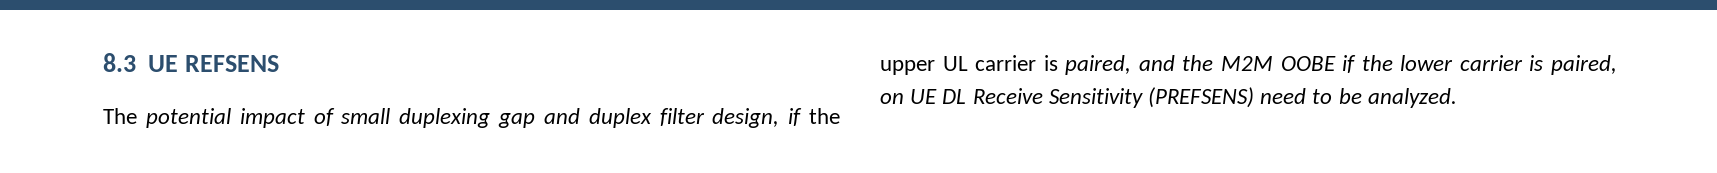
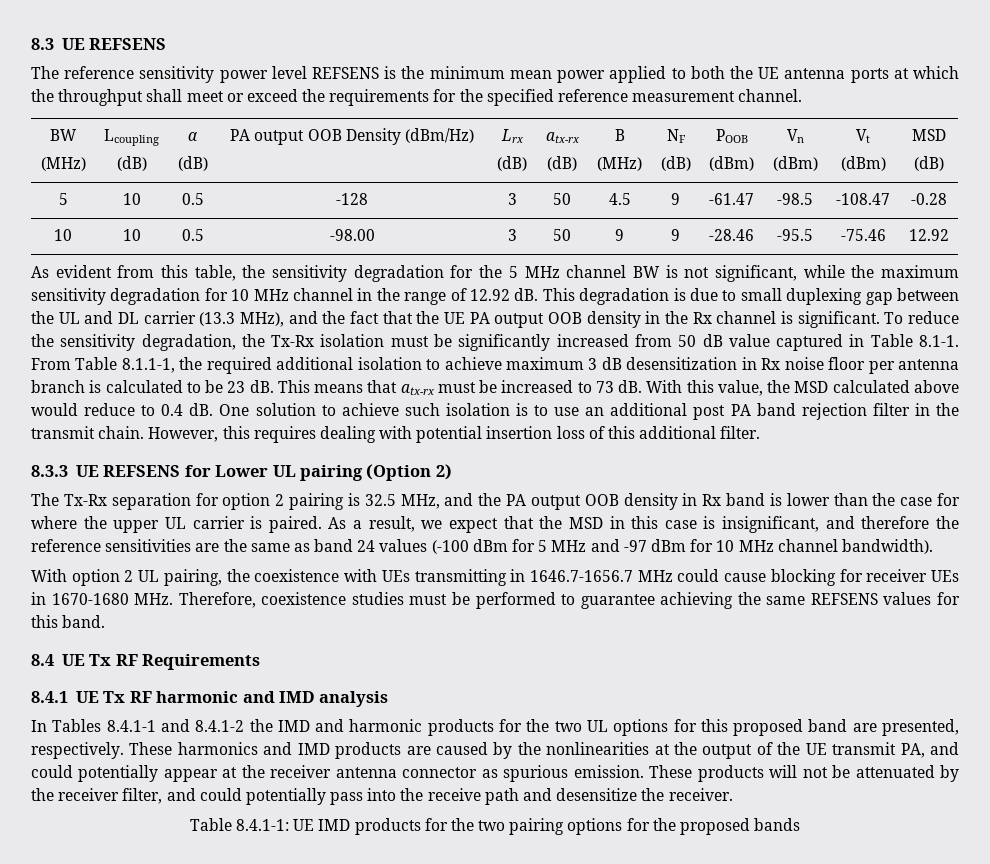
- The potential impact of small duplexing gap and duplex filter design, if the upper UL carrier is paired, and the M2M OOBE if the lower carrier is paired, on UE DL Receive Sensitivity (PREFSENS) need to be analyzed.
+ The reference sensitivity power level REFSENS is the minimum mean power applied to both the UE antenna ports at which the throughput shall meet or exceed the requirements for the specified reference measurement channel.
+ BW
+ (MHz) | Lcoupling
+ (dB) | α
+ (dB) | PA output OOB Density (dBm/Hz) | Lrx
+ (dB) | atx-rx
+ (dB) | B
+ (MHz) | NF
+ (dB) | POOB
+ (dBm) | Vn
+ (dBm) | Vt
+ (dBm) | MSD
+ (dB)
+ 5 | 10 | 0.5 | -128 | 3 | 50 | 4.5 | 9 | -61.47 | -98.5 | -108.47 | -0.28
+ 10 | 10 | 0.5 | -98.00 | 3 | 50 | 9 | 9 | -28.46 | -95.5 | -75.46 | 12.92
+ As evident from this table, the sensitivity degradation for the 5 MHz channel BW is not significant, while the maximum sensitivity degradation for 10 MHz channel in the range of 12.92 dB. This degradation is due to small duplexing gap between the UL and DL carrier (13.3 MHz), and the fact that the UE PA output OOB density in the Rx channel is significant. To reduce the sensitivity degradation, the Tx-Rx isolation must be significantly increased from 50 dB value captured in Table 8.1-1. From Table 8.1.1-1, the required additional isolation to achieve maximum 3 dB desensitization in Rx noise floor per antenna branch is calculated to be 23 dB. This means that atx-rx must be increased to 73 dB. With this value, the MSD calculated above would reduce to 0.4 dB. One solution to achieve such isolation is to use an additional post PA band rejection filter in the transmit chain. However, this requires dealing with potential insertion loss of this additional filter.
+ 8.3.3 UE REFSENS for Lower UL pairing (Option 2)
+ The Tx-Rx separation for option 2 pairing is 32.5 MHz, and the PA output OOB density in Rx band is lower than the case for where the upper UL carrier is paired. As a result, we expect that the MSD in this case is insignificant, and therefore the reference sensitivities are the same as band 24 values (-100 dBm for 5 MHz and -97 dBm for 10 MHz channel bandwidth).
+ With option 2 UL pairing, the coexistence with UEs transmitting in 1646.7-1656.7 MHz could cause blocking for receiver UEs in 1670-1680 MHz. Therefore, coexistence studies must be performed to guarantee achieving the same REFSENS values for this band.
+ 8.4 UE Tx RF Requirements
+ 8.4.1 UE Tx RF harmonic and IMD analysis
+ In Tables 8.4.1-1 and 8.4.1-2 the IMD and harmonic products for the two UL options for this proposed band are presented, respectively. These harmonics and IMD products are caused by the nonlinearities at the output of the UE transmit PA, and could potentially appear at the receiver antenna connector as spurious emission. These products will not be attenuated by the receiver filter, and could potentially pass into the receive path and desensitize the receiver.
+ Table 8.4.1-1: UE IMD products for the two pairing options for the proposed bands

